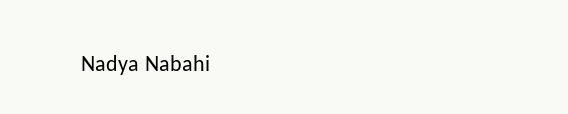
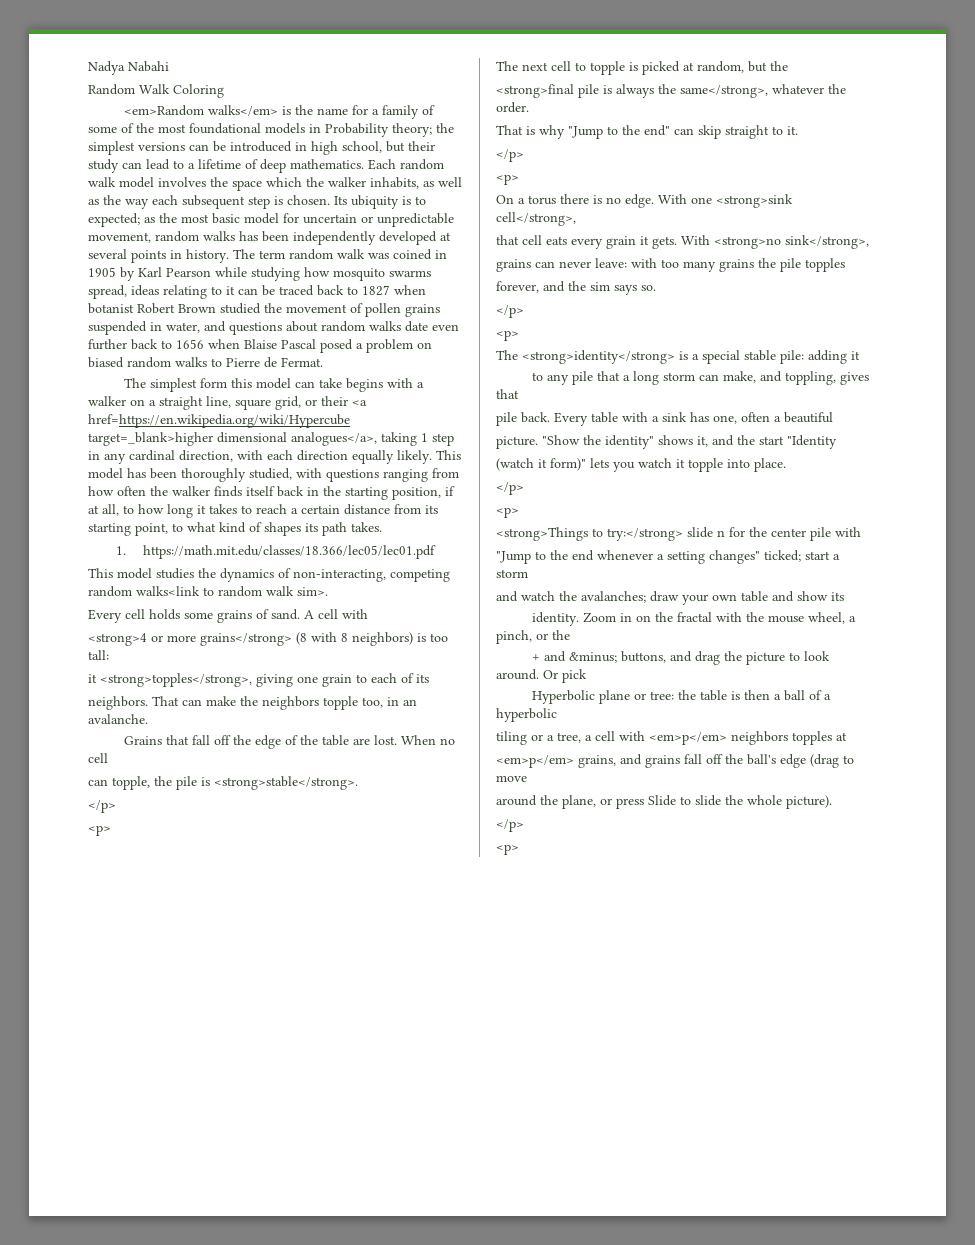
+ Random Walk Coloring
+ <em>Random walks</em> is the name for a family of some of the most foundational models in Probability theory; the simplest versions can be introduced in high school, but their study can lead to a lifetime of deep mathematics. Each random walk model involves the space which the walker inhabits, as well as the way each subsequent step is chosen. Its ubiquity is to expected; as the most basic model for uncertain or unpredictable movement, random walks has been independently developed at several points in history. The term random walk was coined in 1905 by Karl Pearson while studying how mosquito swarms spread, ideas relating to it can be traced back to 1827 when botanist Robert Brown studied the movement of pollen grains suspended in water, and questions about random walks date even further back to 1656 when Blaise Pascal posed a problem on biased random walks to Pierre de Fermat.
+ The simplest form this model can take begins with a walker on a straight line, square grid, or their <a href=https://en.wikipedia.org/wiki/Hypercube target=_blank>higher dimensional analogues</a>, taking 1 step in any cardinal direction, with each direction equally likely. This model has been thoroughly studied, with questions ranging from how often the walker finds itself back in the starting position, if at all, to how long it takes to reach a certain distance from its starting point, to what kind of shapes its path takes.
+ 1. https://math.mit.edu/classes/18.366/lec05/lec01.pdf
+ This model studies the dynamics of non-interacting, competing random walks<link to random walk sim>.
+ Every cell holds some grains of sand. A cell with
+ <strong>4 or more grains</strong> (8 with 8 neighbors) is too tall:
+ it <strong>topples</strong>, giving one grain to each of its
+ neighbors. That can make the neighbors topple too, in an avalanche.
+ Grains that fall off the edge of the table are lost. When no cell
+ can topple, the pile is <strong>stable</strong>.
+ </p>
+ <p>
+ The next cell to topple is picked at random, but the
+ <strong>final pile is always the same</strong>, whatever the order.
+ That is why "Jump to the end" can skip straight to it.
+ </p>
+ <p>
+ On a torus there is no edge. With one <strong>sink cell</strong>,
+ that cell eats every grain it gets. With <strong>no sink</strong>,
+ grains can never leave: with too many grains the pile topples
+ forever, and the sim says so.
+ </p>
+ <p>
+ The <strong>identity</strong> is a special stable pile: adding it
+ to any pile that a long storm can make, and toppling, gives that
+ pile back. Every table with a sink has one, often a beautiful
+ picture. "Show the identity" shows it, and the start "Identity
+ (watch it form)" lets you watch it topple into place.
+ </p>
+ <p>
+ <strong>Things to try:</strong> slide n for the center pile with
+ "Jump to the end whenever a setting changes" ticked; start a storm
+ and watch the avalanches; draw your own table and show its
+ identity. Zoom in on the fractal with the mouse wheel, a pinch, or the
+ + and &minus; buttons, and drag the picture to look around. Or pick
+ Hyperbolic plane or tree: the table is then a ball of a hyperbolic
+ tiling or a tree, a cell with <em>p</em> neighbors topples at
+ <em>p</em> grains, and grains fall off the ball's edge (drag to move
+ around the plane, or press Slide to slide the whole picture).
+ </p>
+ <p>

